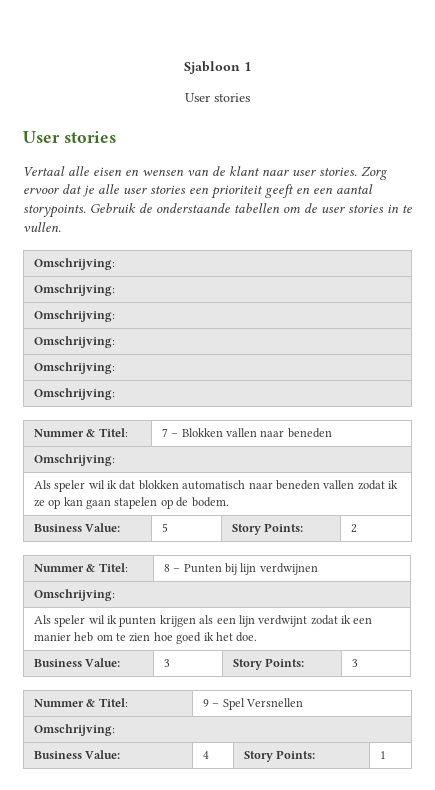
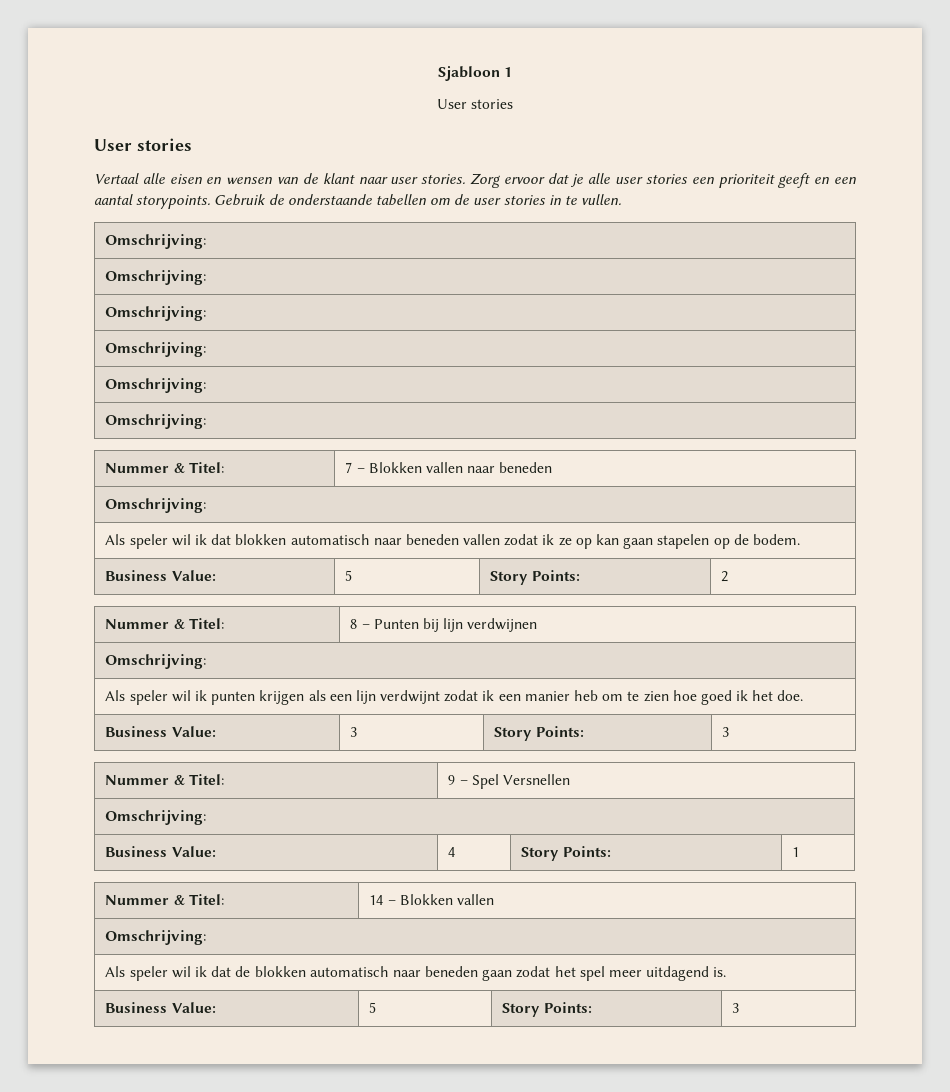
+ Nummer & Titel: | 14 – Blokken vallen
+ Omschrijving:
+ Als speler wil ik dat de blokken automatisch naar beneden gaan zodat het spel meer uitdagend is.
+ Business Value: | 5 | Story Points: | 3

